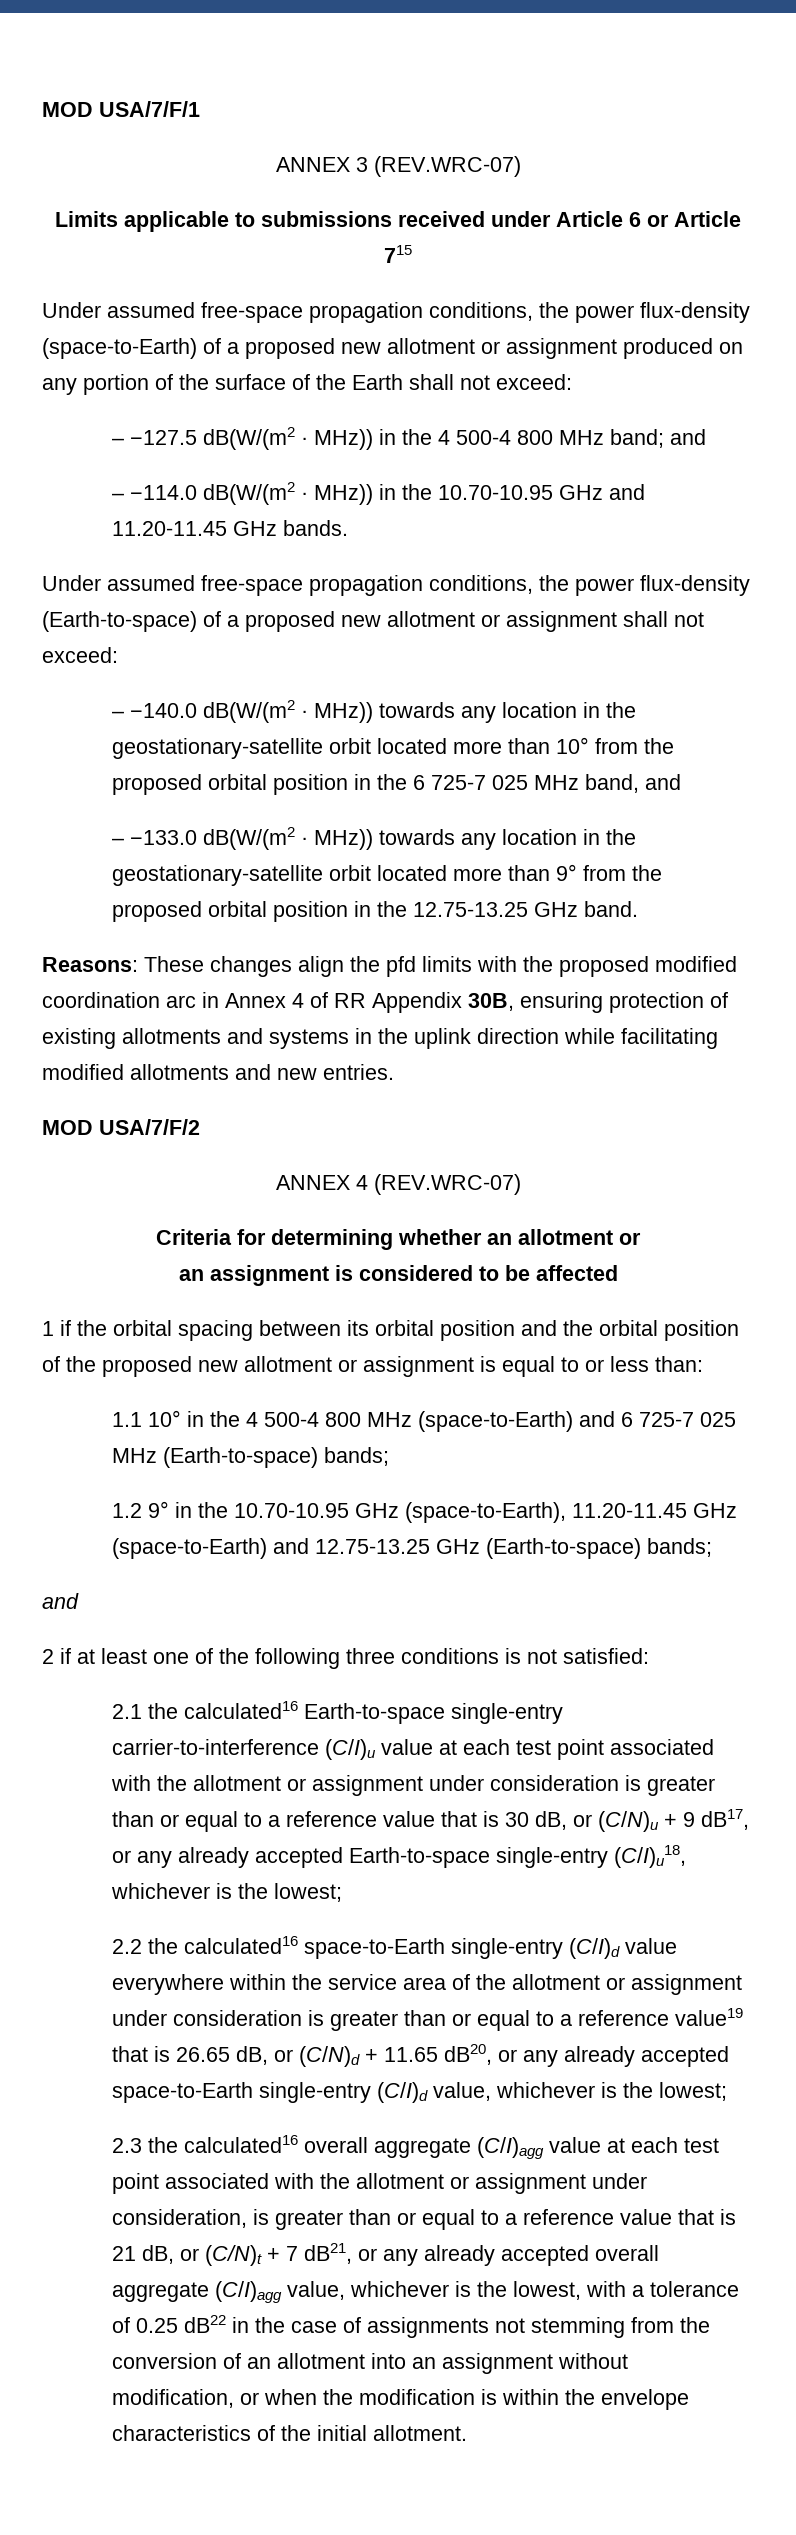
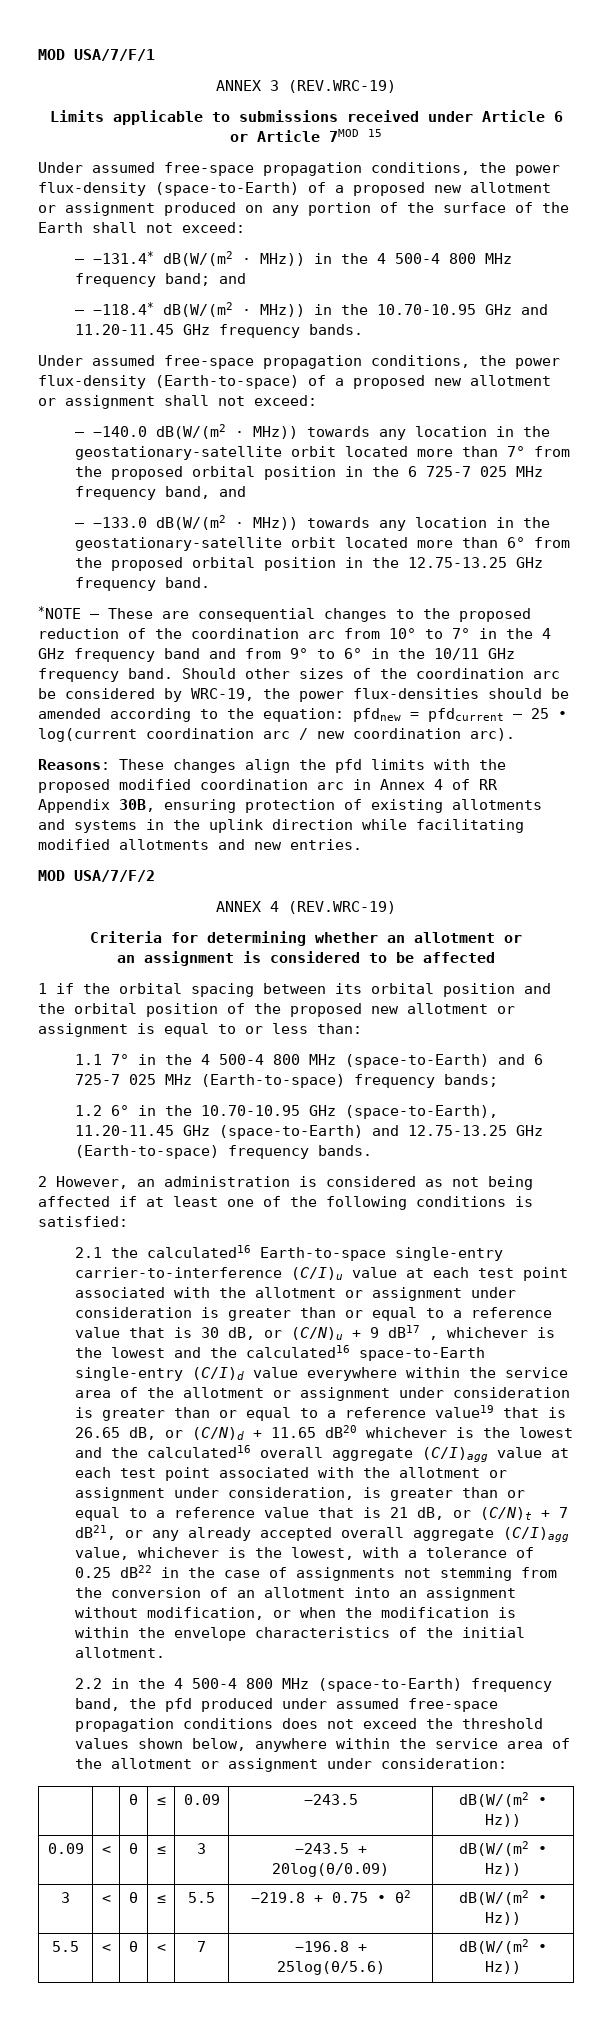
- ANNEX 3 (REV.WRC-07)
+ ANNEX 3 (REV.WRC-19)
- Limits applicable to submissions received under Article 6 or Article 715
+ Limits applicable to submissions received under Article 6 or Article 7MOD 15
- – −127.5 dB(W/(m2 · MHz)) in the 4 500-4 800 MHz band; and
+ – −131.4* dB(W/(m2 · MHz)) in the 4 500-4 800 MHz frequency band; and
- – −114.0 dB(W/(m2 · MHz)) in the 10.70-10.95 GHz and 11.20-11.45 GHz bands.
+ – −118.4* dB(W/(m2 · MHz)) in the 10.70-10.95 GHz and 11.20-11.45 GHz frequency bands.
- – −140.0 dB(W/(m2 · MHz)) towards any location in the geostationary-satellite orbit located more than 10° from the proposed orbital position in the 6 725-7 025 MHz band, and
+ – −140.0 dB(W/(m2 · MHz)) towards any location in the geostationary-satellite orbit located more than 7° from the proposed orbital position in the 6 725-7 025 MHz frequency band, and
- – −133.0 dB(W/(m2 · MHz)) towards any location in the geostationary-satellite orbit located more than 9° from the proposed orbital position in the 12.75-13.25 GHz band.
+ – −133.0 dB(W/(m2 · MHz)) towards any location in the geostationary-satellite orbit located more than 6° from the proposed orbital position in the 12.75-13.25 GHz frequency band.
+ *NOTE – These are consequential changes to the proposed reduction of the coordination arc from 10° to 7° in the 4 GHz frequency band and from 9° to 6° in the 10/11 GHz frequency band. Should other sizes of the coordination arc be considered by WRC-19, the power flux-densities should be amended according to the equation: pfdnew = pfdcurrent – 25 ∙ log(current coordination arc / new coordination arc).
- ANNEX 4 (REV.WRC-07)
+ ANNEX 4 (REV.WRC-19)
- 1.1 10° in the 4 500-4 800 MHz (space-to-Earth) and 6 725-7 025 MHz (Earth-to-space) bands;
+ 1.1 7° in the 4 500-4 800 MHz (space-to-Earth) and 6 725-7 025 MHz (Earth-to-space) frequency bands;
- 1.2 9° in the 10.70-10.95 GHz (space-to-Earth), 11.20-11.45 GHz (space-to-Earth) and 12.75-13.25 GHz (Earth-to-space) bands;
- and
+ 1.2 6° in the 10.70-10.95 GHz (space-to-Earth), 11.20-11.45 GHz (space-to-Earth) and 12.75-13.25 GHz (Earth-to-space) frequency bands.
- 2 if at least one of the following three conditions is not satisfied:
+ 2 However, an administration is considered as not being affected if at least one of the following conditions is satisfied:
- 2.1 the calculated16 Earth-to-space single-entry carrier-to-interference (C/I)u value at each test point associated with the allotment or assignment under consideration is greater than or equal to a reference value that is 30 dB, or (C/N)u + 9 dB17, or any already accepted Earth-to-space single-entry (C/I)u18, whichever is the lowest;
- 2.2 the calculated16 space-to-Earth single-entry (C/I)d value everywhere within the service area of the allotment or assignment under consideration is greater than or equal to a reference value19 that is 26.65 dB, or (C/N)d + 11.65 dB20, or any already accepted space-to-Earth single-entry (C/I)d value, whichever is the lowest;
- 2.3 the calculated16 overall aggregate (C/I)agg value at each test point associated with the allotment or assignment under consideration, is greater than or equal to a reference value that is 21 dB, or (C/N)t + 7 dB21, or any already accepted overall aggregate (C/I)agg value, whichever is the lowest, with a tolerance of 0.25 dB22 in the case of assignments not stemming from the conversion of an allotment into an assignment without modification, or when the modification is within the envelope characteristics of the initial allotment.
+ 2.1 the calculated16 Earth-to-space single-entry carrier-to-interference (C/I)u value at each test point associated with the allotment or assignment under consideration is greater than or equal to a reference value that is 30 dB, or (C/N)u + 9 dB17 , whichever is the lowest and the calculated16 space-to-Earth single-entry (C/I)d value everywhere within the service area of the allotment or assignment under consideration is greater than or equal to a reference value19 that is 26.65 dB, or (C/N)d + 11.65 dB20 whichever is the lowest and the calculated16 overall aggregate (C/I)agg value at each test point associated with the allotment or assignment under consideration, is greater than or equal to a reference value that is 21 dB, or (C/N)t + 7 dB21, or any already accepted overall aggregate (C/I)agg value, whichever is the lowest, with a tolerance of 0.25 dB22 in the case of assignments not stemming from the conversion of an allotment into an assignment without modification, or when the modification is within the envelope characteristics of the initial allotment.
+ 2.2 in the 4 500-4 800 MHz (space-to-Earth) frequency band, the pfd produced under assumed free-space propagation conditions does not exceed the threshold values shown below, anywhere within the service area of the allotment or assignment under consideration:
+ | | θ | ≤ | 0.09 | −243.5 | dB(W/(m2 ∙ Hz))
+ 0.09 | < | θ | ≤ | 3 | −243.5 + 20log(θ/0.09) | dB(W/(m2 ∙ Hz))
+ 3 | < | θ | ≤ | 5.5 | −219.8 + 0.75 ∙ θ2 | dB(W/(m2 ∙ Hz))
+ 5.5 | < | θ | < | 7 | −196.8 + 25log(θ/5.6) | dB(W/(m2 ∙ Hz))

